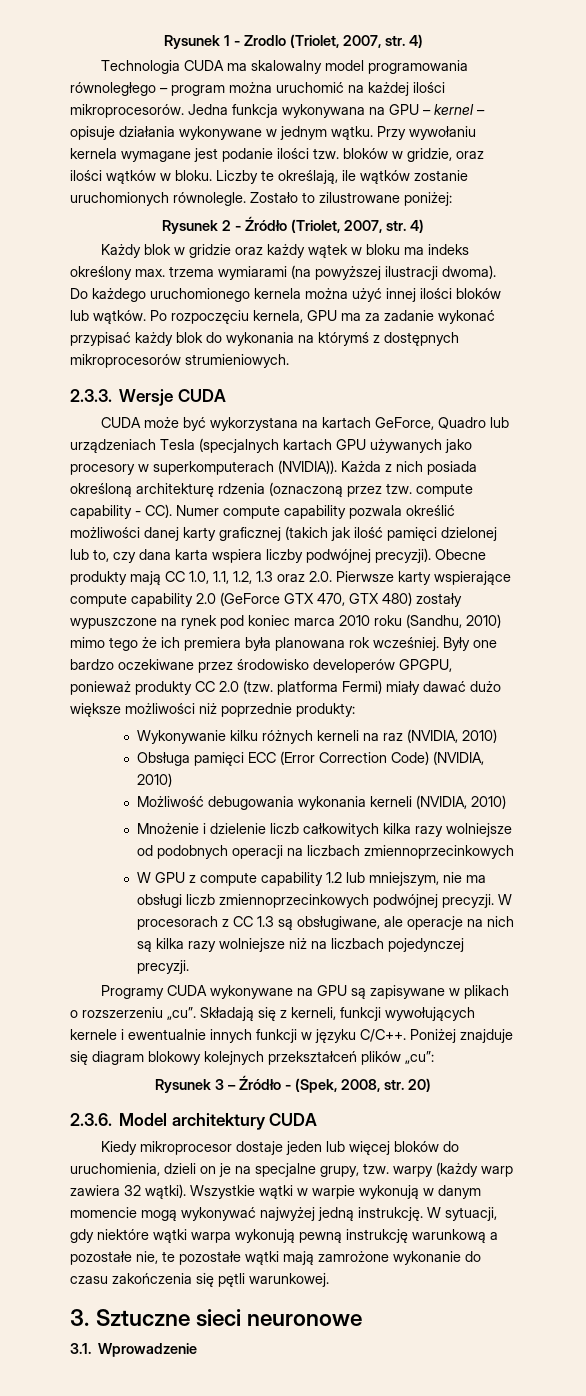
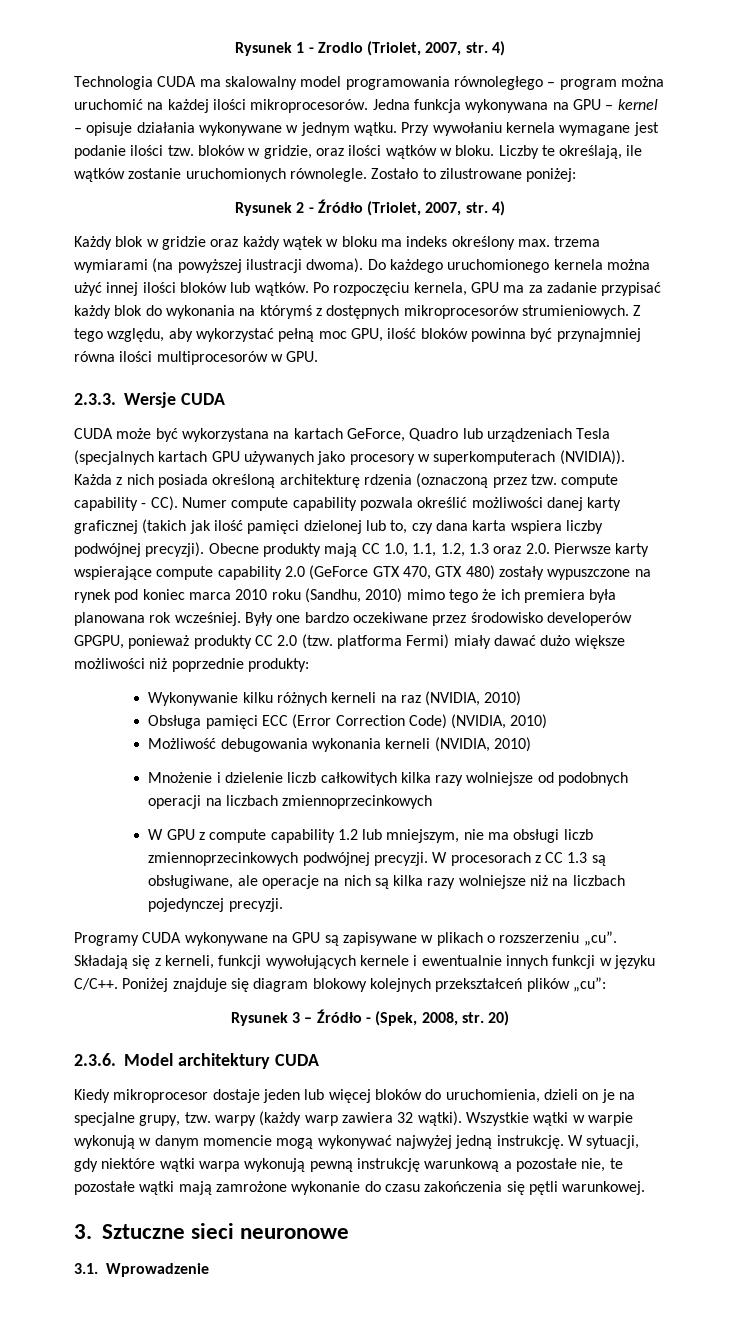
- Po rozpoczęciu kernela, GPU ma za zadanie wykonać przypisać każdy blok do wykonania na którymś z dostępnych mikroprocesorów strumieniowych.
+ Po rozpoczęciu kernela, GPU ma za zadanie przypisać każdy blok do wykonania na którymś z dostępnych mikroprocesorów strumieniowych. Z tego względu, aby wykorzystać pełną moc GPU, ilość bloków powinna być przynajmniej równa ilości multiprocesorów w GPU.

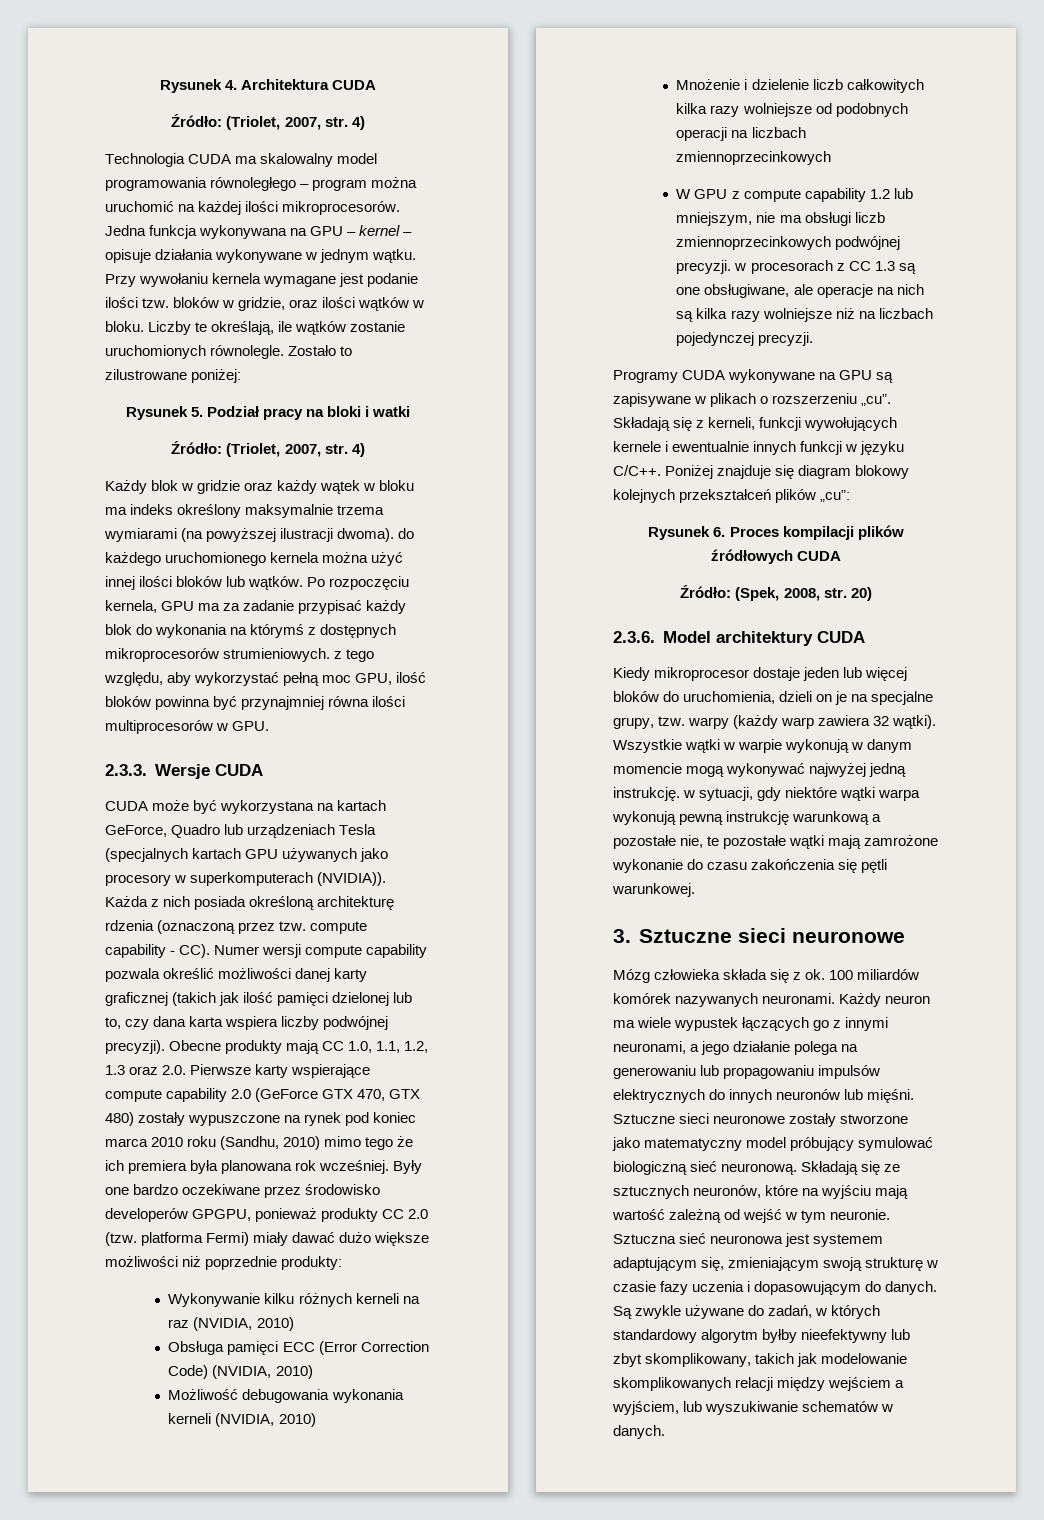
- Rysunek 1 - Zrodlo (Triolet, 2007, str. 4)
+ Rysunek 4. Architektura CUDA
+ Źródło: (Triolet, 2007, str. 4)
- Rysunek 2 - Źródło (Triolet, 2007, str. 4)
+ Rysunek 5. Podział pracy na bloki i watki
+ Źródło: (Triolet, 2007, str. 4)
- Każdy blok w gridzie oraz każdy wątek w bloku ma indeks określony max. trzema wymiarami (na powyższej ilustracji dwoma). Do każdego uruchomionego kernela można użyć innej ilości bloków lub wątków.
+ Każdy blok w gridzie oraz każdy wątek w bloku ma indeks określony maksymalnie trzema wymiarami (na powyższej ilustracji dwoma). do każdego uruchomionego kernela można użyć innej ilości bloków lub wątków.
- Po rozpoczęciu kernela, GPU ma za zadanie przypisać każdy blok do wykonania na którymś z dostępnych mikroprocesorów strumieniowych. Z tego względu, aby wykorzystać pełną moc GPU, ilość bloków powinna być przynajmniej równa ilości multiprocesorów w GPU.
+ Po rozpoczęciu kernela, GPU ma za zadanie przypisać każdy blok do wykonania na którymś z dostępnych mikroprocesorów strumieniowych. z tego względu, aby wykorzystać pełną moc GPU, ilość bloków powinna być przynajmniej równa ilości multiprocesorów w GPU.
- Każda z nich posiada określoną architekturę rdzenia (oznaczoną przez tzw. compute capability - CC). Numer compute capability pozwala określić możliwości danej karty graficznej (takich jak ilość pamięci dzielonej lub to, czy dana karta wspiera liczby podwójnej precyzji).
+ Każda z nich posiada określoną architekturę rdzenia (oznaczoną przez tzw. compute capability - CC). Numer wersji compute capability pozwala określić możliwości danej karty graficznej (takich jak ilość pamięci dzielonej lub to, czy dana karta wspiera liczby podwójnej precyzji).
- W GPU z compute capability 1.2 lub mniejszym, nie ma obsługi liczb zmiennoprzecinkowych podwójnej precyzji. W procesorach z CC 1.3 są obsługiwane, ale operacje na nich są kilka razy wolniejsze niż na liczbach pojedynczej precyzji.
+ W GPU z compute capability 1.2 lub mniejszym, nie ma obsługi liczb zmiennoprzecinkowych podwójnej precyzji. w procesorach z CC 1.3 są one obsługiwane, ale operacje na nich są kilka razy wolniejsze niż na liczbach pojedynczej precyzji.
- Rysunek 3 – Źródło - (Spek, 2008, str. 20)
+ Rysunek 6. Proces kompilacji plików źródłowych CUDA
+ Źródło: (Spek, 2008, str. 20)
- Wszystkie wątki w warpie wykonują w danym momencie mogą wykonywać najwyżej jedną instrukcję. W sytuacji, gdy niektóre wątki warpa wykonują pewną instrukcję warunkową a pozostałe nie, te pozostałe wątki mają zamrożone wykonanie do czasu zakończenia się pętli warunkowej.
+ Wszystkie wątki w warpie wykonują w danym momencie mogą wykonywać najwyżej jedną instrukcję. w sytuacji, gdy niektóre wątki warpa wykonują pewną instrukcję warunkową a pozostałe nie, te pozostałe wątki mają zamrożone wykonanie do czasu zakończenia się pętli warunkowej.
- 3.1. Wprowadzenie
+ Mózg człowieka składa się z ok. 100 miliardów komórek nazywanych neuronami. Każdy neuron ma wiele wypustek łączących go z innymi neuronami, a jego działanie polega na generowaniu lub propagowaniu impulsów elektrycznych do innych neuronów lub mięśni. Sztuczne sieci neuronowe zostały stworzone jako matematyczny model próbujący symulować biologiczną sieć neuronową. Składają się ze sztucznych neuronów, które na wyjściu mają wartość zależną od wejść w tym neuronie. Sztuczna sieć neuronowa jest systemem adaptującym się, zmieniającym swoją strukturę w czasie fazy uczenia i dopasowującym do danych. Są zwykle używane do zadań, w których standardowy algorytm byłby nieefektywny lub zbyt skomplikowany, takich jak modelowanie skomplikowanych relacji między wejściem a wyjściem, lub wyszukiwanie schematów w danych.

